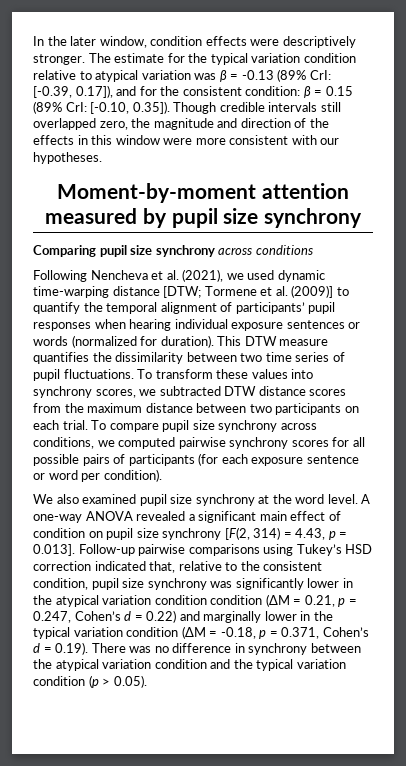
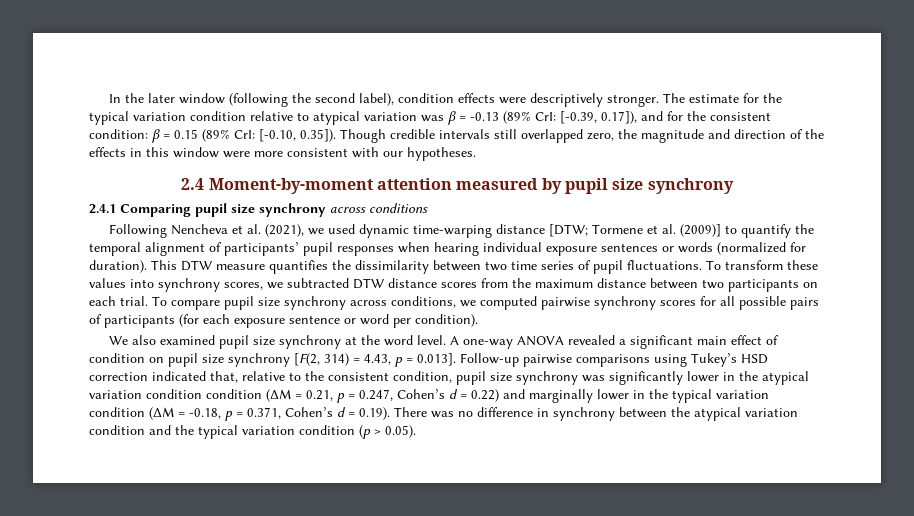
- In the later window, condition effects were descriptively stronger.
+ In the later window (following the second label), condition effects were descriptively stronger.
- Moment-by-moment attention measured by pupil size synchrony
+ 2.4 Moment-by-moment attention measured by pupil size synchrony
- Comparing pupil size synchrony across conditions
+ 2.4.1 Comparing pupil size synchrony across conditions

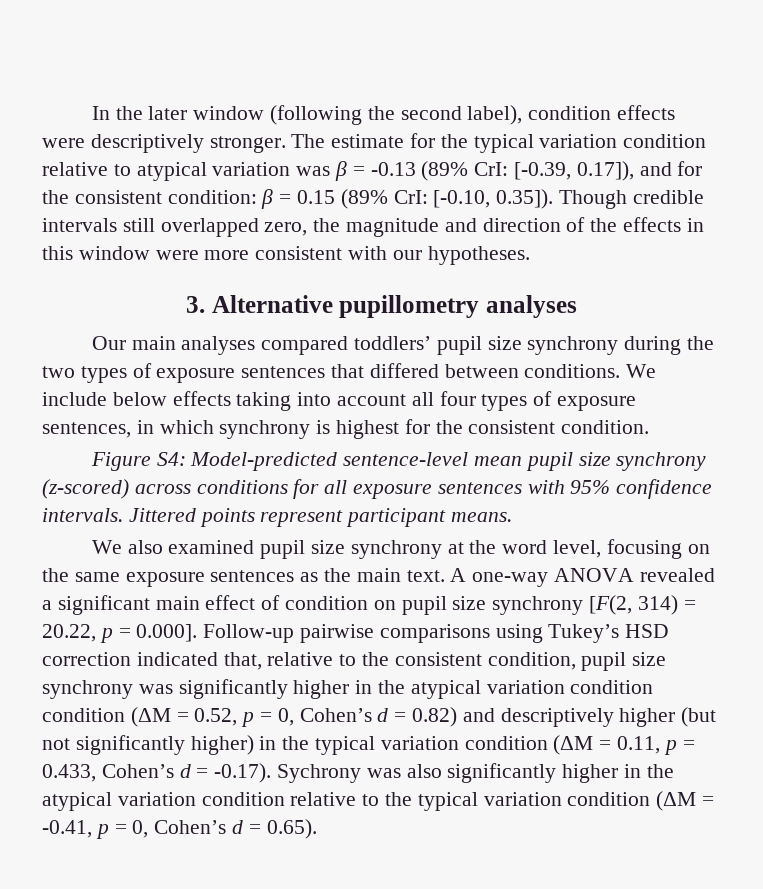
- 2.4 Moment-by-moment attention measured by pupil size synchrony
- 2.4.1 Comparing pupil size synchrony across conditions
- Following Nencheva et al. (2021), we used dynamic time-warping distance [DTW; Tormene et al. (2009)] to quantify the temporal alignment of participants’ pupil responses when hearing individual exposure sentences or words (normalized for duration). This DTW measure quantifies the dissimilarity between two time series of pupil fluctuations. To transform these values into synchrony scores, we subtracted DTW distance scores from the maximum distance between two participants on each trial. To compare pupil size synchrony across conditions, we computed pairwise synchrony scores for all possible pairs of participants (for each exposure sentence or word per condition).
+ 3. Alternative pupillometry analyses
+ Our main analyses compared toddlers’ pupil size synchrony during the two types of exposure sentences that differed between conditions. We include below effects taking into account all four types of exposure sentences, in which synchrony is highest for the consistent condition.
+ Figure S4: Model-predicted sentence-level mean pupil size synchrony (z-scored) across conditions for all exposure sentences with 95% confidence intervals. Jittered points represent participant means.
- We also examined pupil size synchrony at the word level.
+ We also examined pupil size synchrony at the word level, focusing on the same exposure sentences as the main text.
- A one-way ANOVA revealed a significant main effect of condition on pupil size synchrony [F(2, 314) = 4.43, p = 0.013]. Follow-up pairwise comparisons using Tukey’s HSD correction indicated that, relative to the consistent condition, pupil size synchrony was significantly lower in the atypical variation condition condition (ΔM = 0.21, p = 0.247, Cohen’s d = 0.22) and marginally lower in the typical variation condition (ΔM = -0.18, p = 0.371, Cohen’s d = 0.19). There was no difference in synchrony between the atypical variation condition and the typical variation condition (p > 0.05).
+ A one-way ANOVA revealed a significant main effect of condition on pupil size synchrony [F(2, 314) = 20.22, p = 0.000]. Follow-up pairwise comparisons using Tukey’s HSD correction indicated that, relative to the consistent condition, pupil size synchrony was significantly higher in the atypical variation condition condition (ΔM = 0.52, p = 0, Cohen’s d = 0.82) and descriptively higher (but not significantly higher) in the typical variation condition (ΔM = 0.11, p = 0.433, Cohen’s d = -0.17). Sychrony was also significantly higher in the atypical variation condition relative to the typical variation condition (ΔM = -0.41, p = 0, Cohen’s d = 0.65).

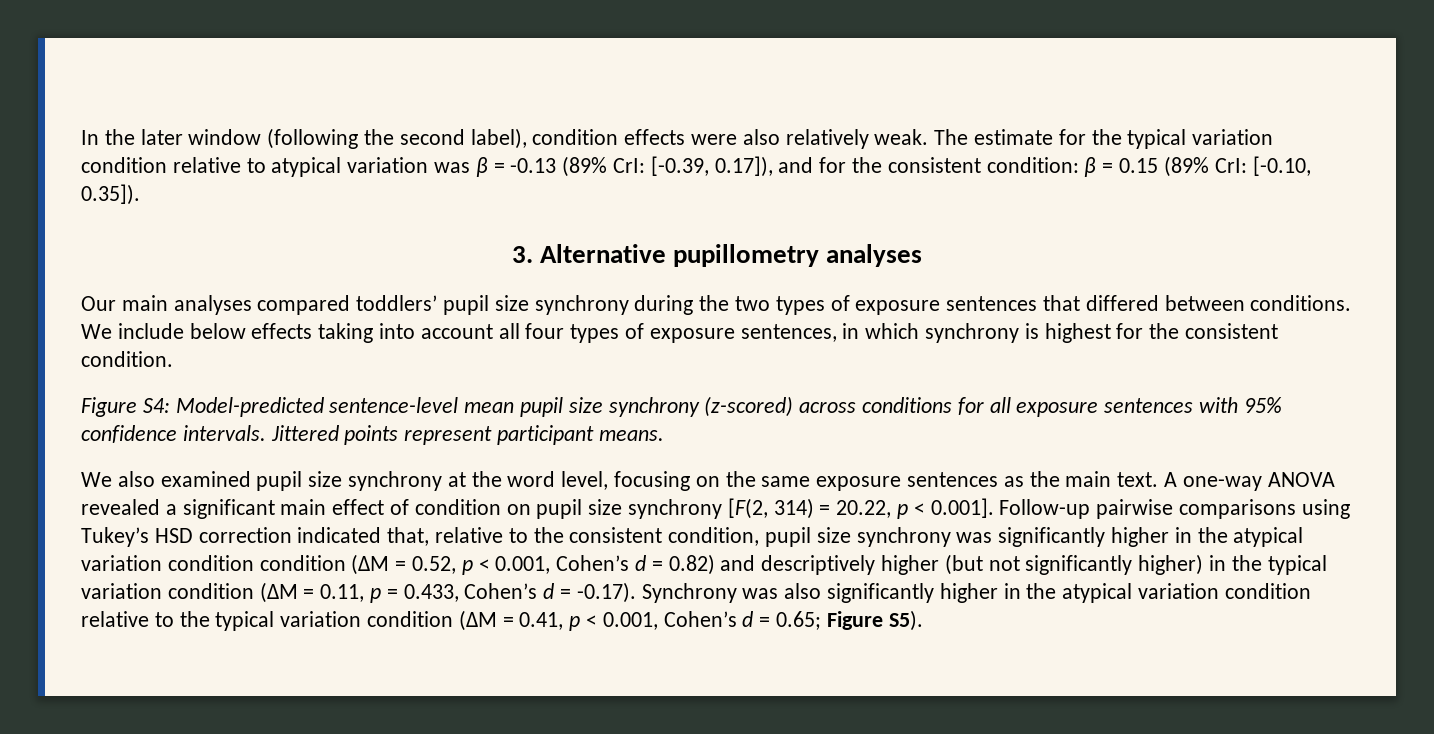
- In the later window (following the second label), condition effects were descriptively stronger.
+ In the later window (following the second label), condition effects were also relatively weak.
- The estimate for the typical variation condition relative to atypical variation was β = -0.13 (89% CrI: [-0.39, 0.17]), and for the consistent condition: β = 0.15 (89% CrI: [-0.10, 0.35]). Though credible intervals still overlapped zero, the magnitude and direction of the effects in this window were more consistent with our hypotheses.
+ The estimate for the typical variation condition relative to atypical variation was β = -0.13 (89% CrI: [-0.39, 0.17]), and for the consistent condition: β = 0.15 (89% CrI: [-0.10, 0.35]).
- A one-way ANOVA revealed a significant main effect of condition on pupil size synchrony [F(2, 314) = 20.22, p = 0.000]. Follow-up pairwise comparisons using Tukey’s HSD correction indicated that, relative to the consistent condition, pupil size synchrony was significantly higher in the atypical variation condition condition (ΔM = 0.52, p = 0, Cohen’s d = 0.82) and descriptively higher (but not significantly higher) in the typical variation condition (ΔM = 0.11, p = 0.433, Cohen’s d = -0.17). Sychrony was also significantly higher in the atypical variation condition relative to the typical variation condition (ΔM = -0.41, p = 0, Cohen’s d = 0.65).
+ A one-way ANOVA revealed a significant main effect of condition on pupil size synchrony [F(2, 314) = 20.22, p < 0.001]. Follow-up pairwise comparisons using Tukey’s HSD correction indicated that, relative to the consistent condition, pupil size synchrony was significantly higher in the atypical variation condition condition (ΔM = 0.52, p < 0.001, Cohen’s d = 0.82) and descriptively higher (but not significantly higher) in the typical variation condition (ΔM = 0.11, p = 0.433, Cohen’s d = -0.17). Synchrony was also significantly higher in the atypical variation condition relative to the typical variation condition (ΔM = 0.41, p < 0.001, Cohen’s d = 0.65; Figure S5).

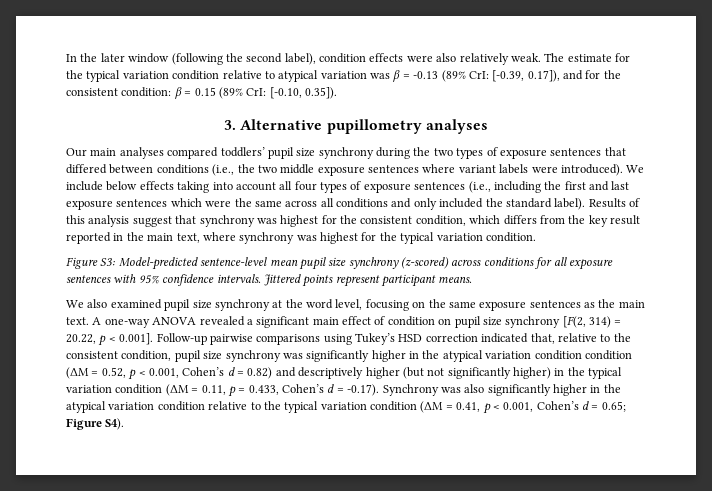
- Our main analyses compared toddlers’ pupil size synchrony during the two types of exposure sentences that differed between conditions.
+ Our main analyses compared toddlers’ pupil size synchrony during the two types of exposure sentences that differed between conditions (i.e., the two middle exposure sentences where variant labels were introduced).
- We include below effects taking into account all four types of exposure sentences, in which synchrony is highest for the consistent condition.
+ We include below effects taking into account all four types of exposure sentences (i.e., including the first and last exposure sentences which were the same across all conditions and only included the standard label). Results of this analysis suggest that synchrony was highest for the consistent condition, which differs from the key result reported in the main text, where synchrony was highest for the typical variation condition.
- Figure S4: Model-predicted sentence-level mean pupil size synchrony (z-scored) across conditions for all exposure sentences with 95% confidence intervals.
+ Figure S3: Model-predicted sentence-level mean pupil size synchrony (z-scored) across conditions for all exposure sentences with 95% confidence intervals.
- Figure S5).
+ Figure S4).

